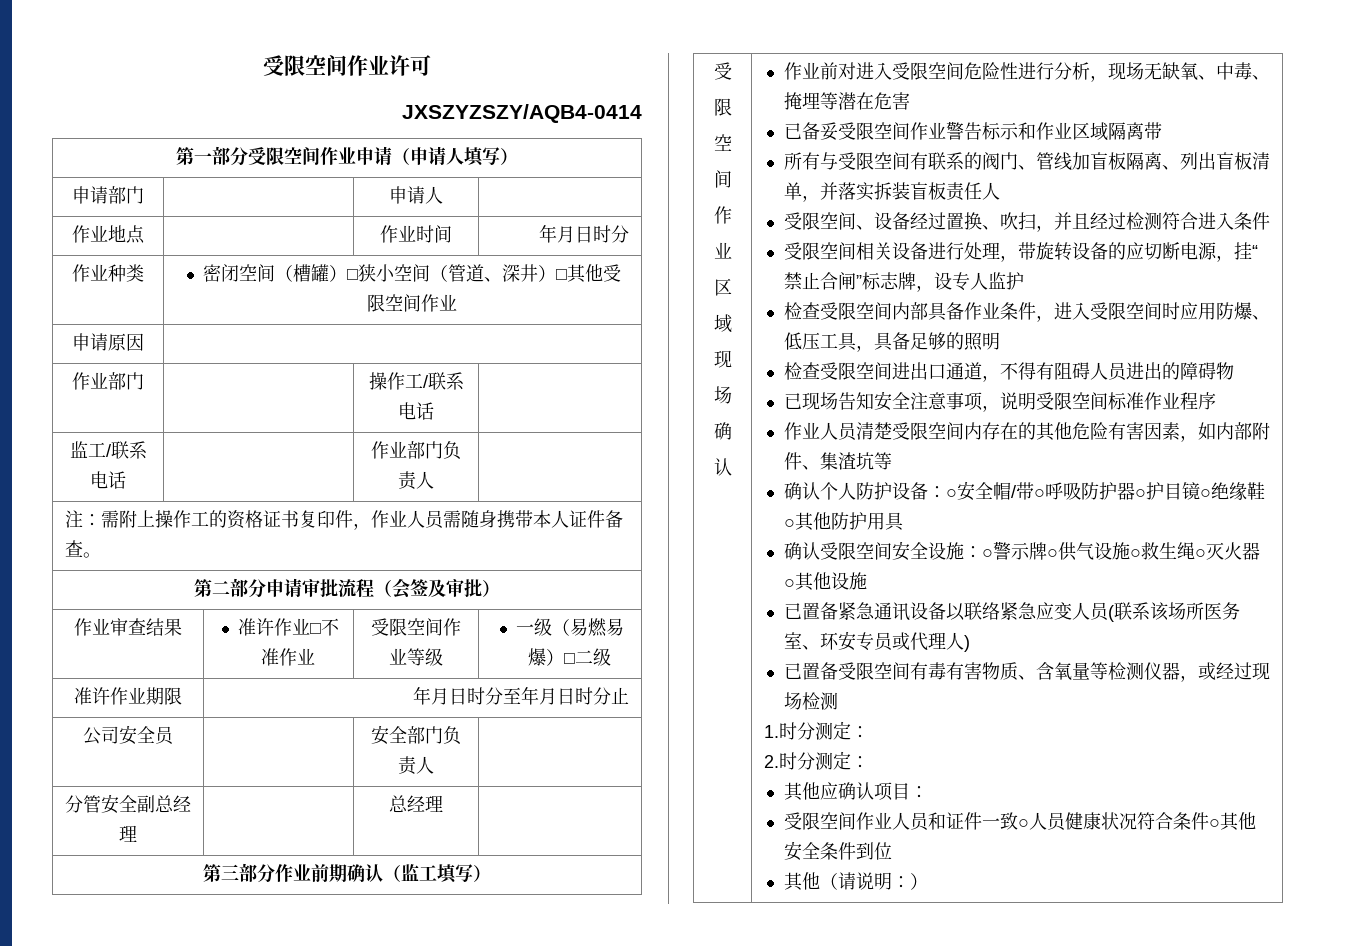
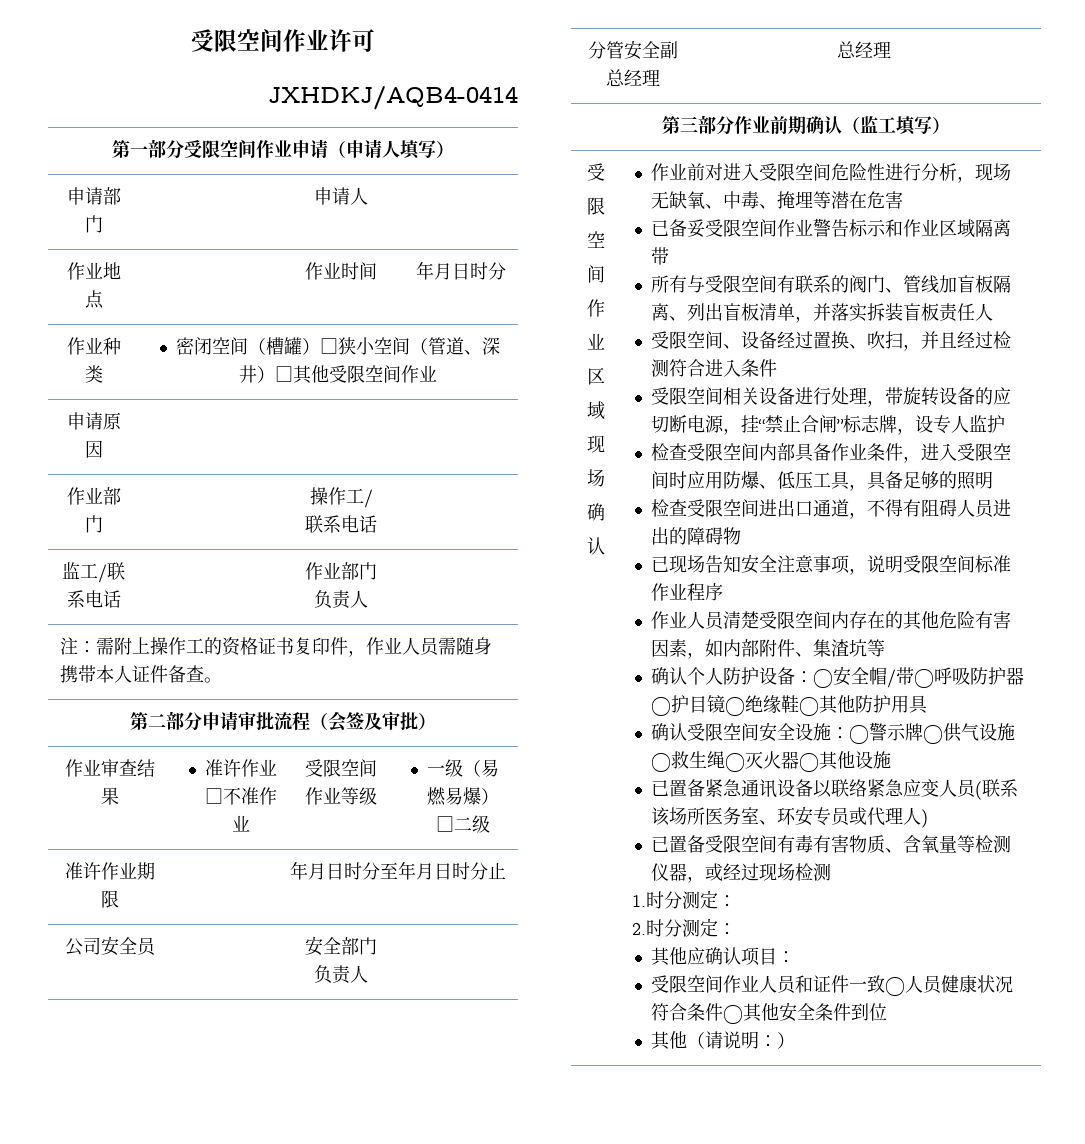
- JXSZYZSZY/AQB4-0414
+ JXHDKJ/AQB4-0414

